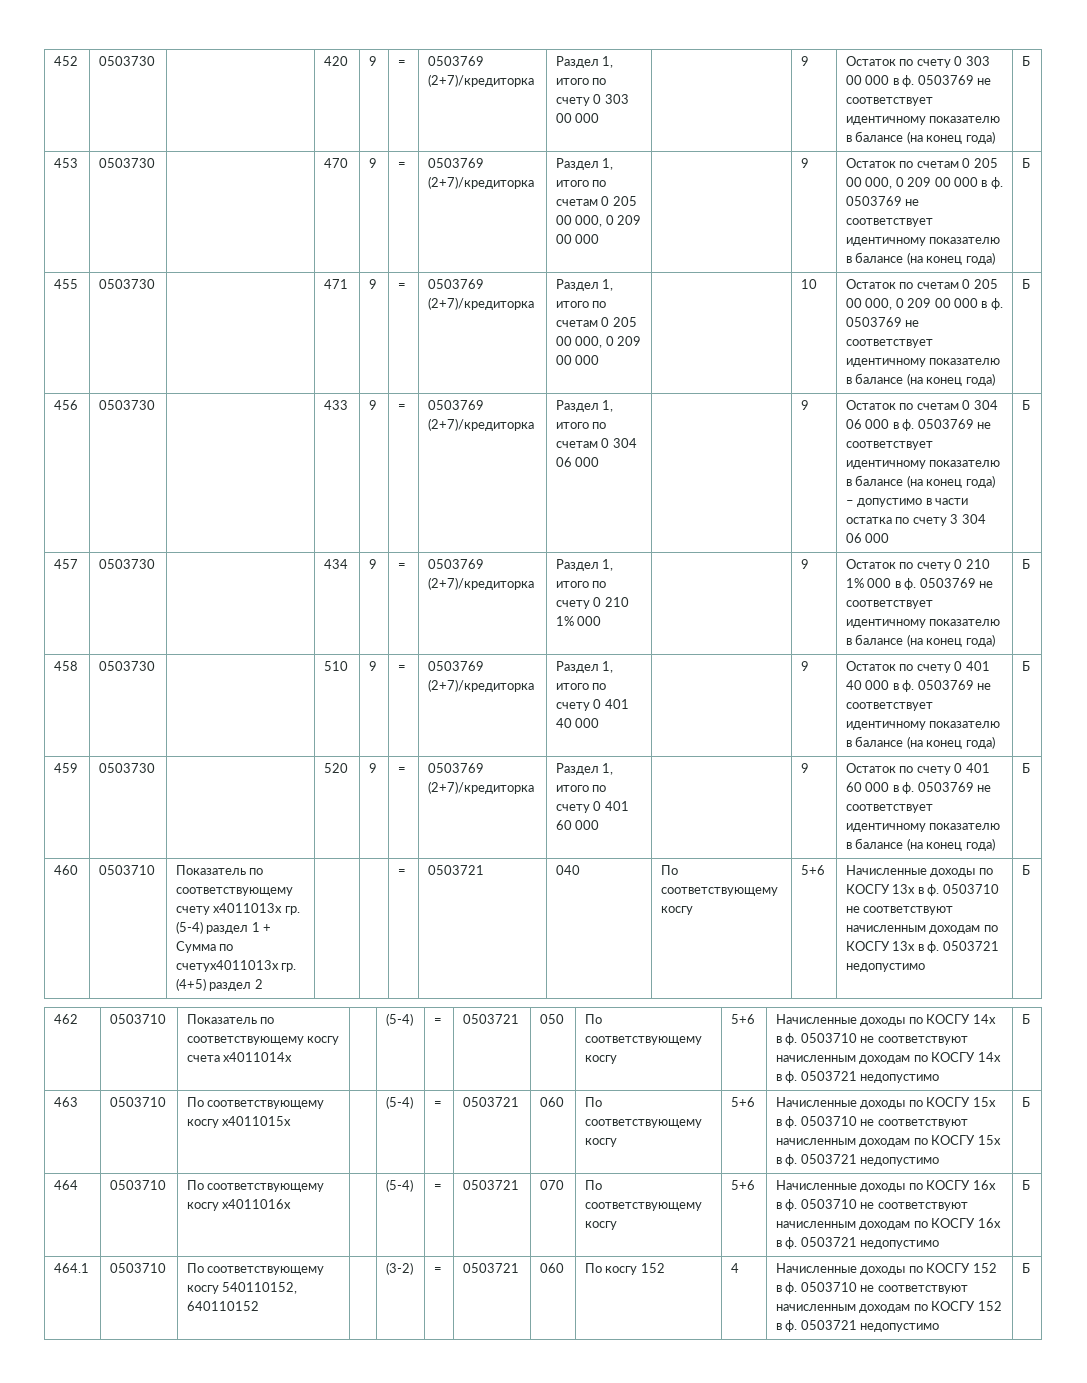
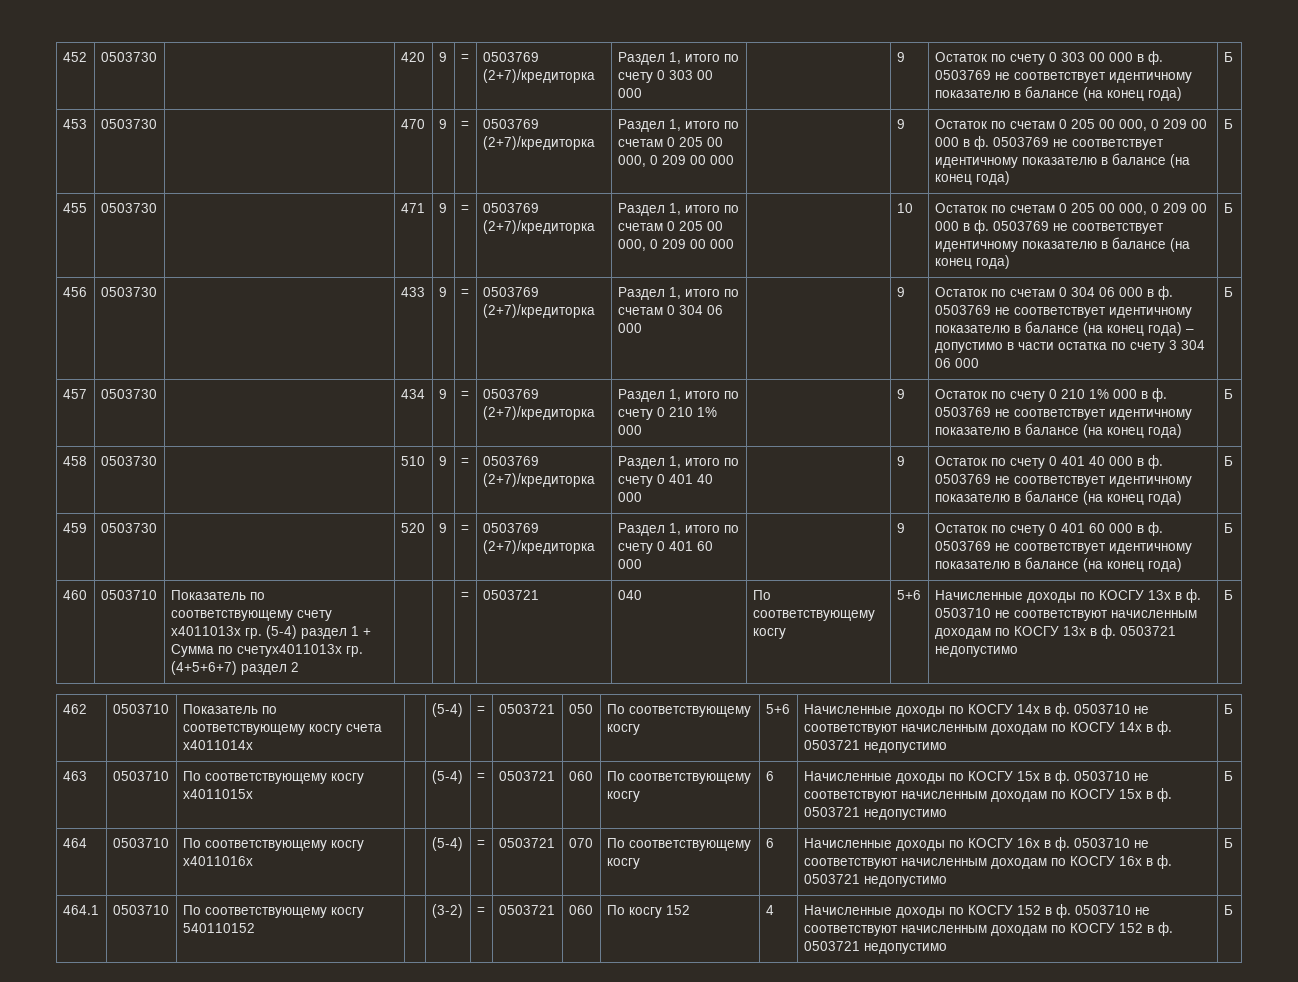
- (4+5) раздел 2
+ (4+5+6+7) раздел 2
- 463 | 0503710 | По соответствующему косгу х4011015х | | (5-4) | = | 0503721 | 060 | По соответствующему косгу | 5+6 | Начисленные доходы по КОСГУ 15х в ф. 0503710 не соответствуют начисленным доходам по КОСГУ 15х в ф. 0503721 недопустимо | Б
+ 463 | 0503710 | По соответствующему косгу х4011015х | | (5-4) | = | 0503721 | 060 | По соответствующему косгу | 6 | Начисленные доходы по КОСГУ 15х в ф. 0503710 не соответствуют начисленным доходам по КОСГУ 15х в ф. 0503721 недопустимо | Б
- 464 | 0503710 | По соответствующему косгу х4011016х | | (5-4) | = | 0503721 | 070 | По соответствующему косгу | 5+6 | Начисленные доходы по КОСГУ 16х в ф. 0503710 не соответствуют начисленным доходам по КОСГУ 16х в ф. 0503721 недопустимо | Б
+ 464 | 0503710 | По соответствующему косгу х4011016х | | (5-4) | = | 0503721 | 070 | По соответствующему косгу | 6 | Начисленные доходы по КОСГУ 16х в ф. 0503710 не соответствуют начисленным доходам по КОСГУ 16х в ф. 0503721 недопустимо | Б
- 464.1 | 0503710 | По соответствующему косгу 540110152, 640110152 | | (3-2) | = | 0503721 | 060 | По косгу 152 | 4 | Начисленные доходы по КОСГУ 152 в ф. 0503710 не соответствуют начисленным доходам по КОСГУ 152 в ф. 0503721 недопустимо | Б
+ 464.1 | 0503710 | По соответствующему косгу 540110152 | | (3-2) | = | 0503721 | 060 | По косгу 152 | 4 | Начисленные доходы по КОСГУ 152 в ф. 0503710 не соответствуют начисленным доходам по КОСГУ 152 в ф. 0503721 недопустимо | Б

